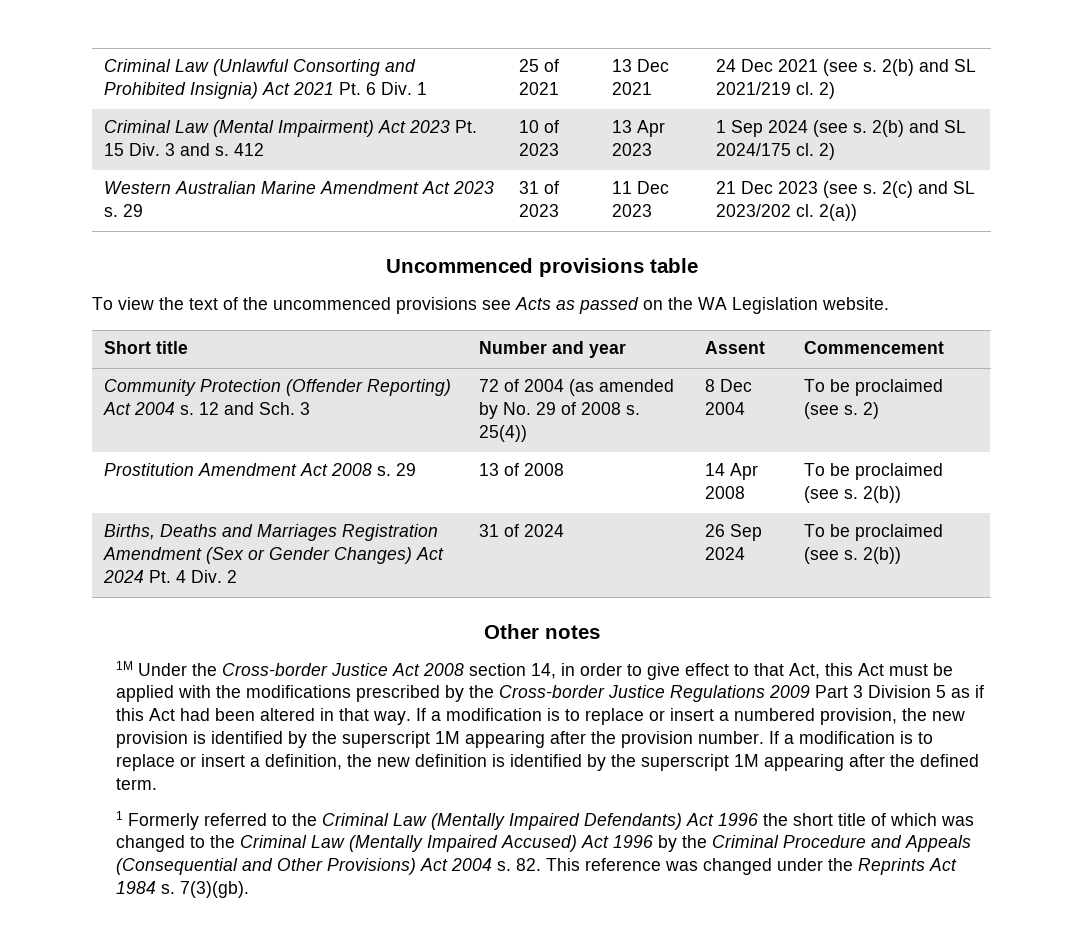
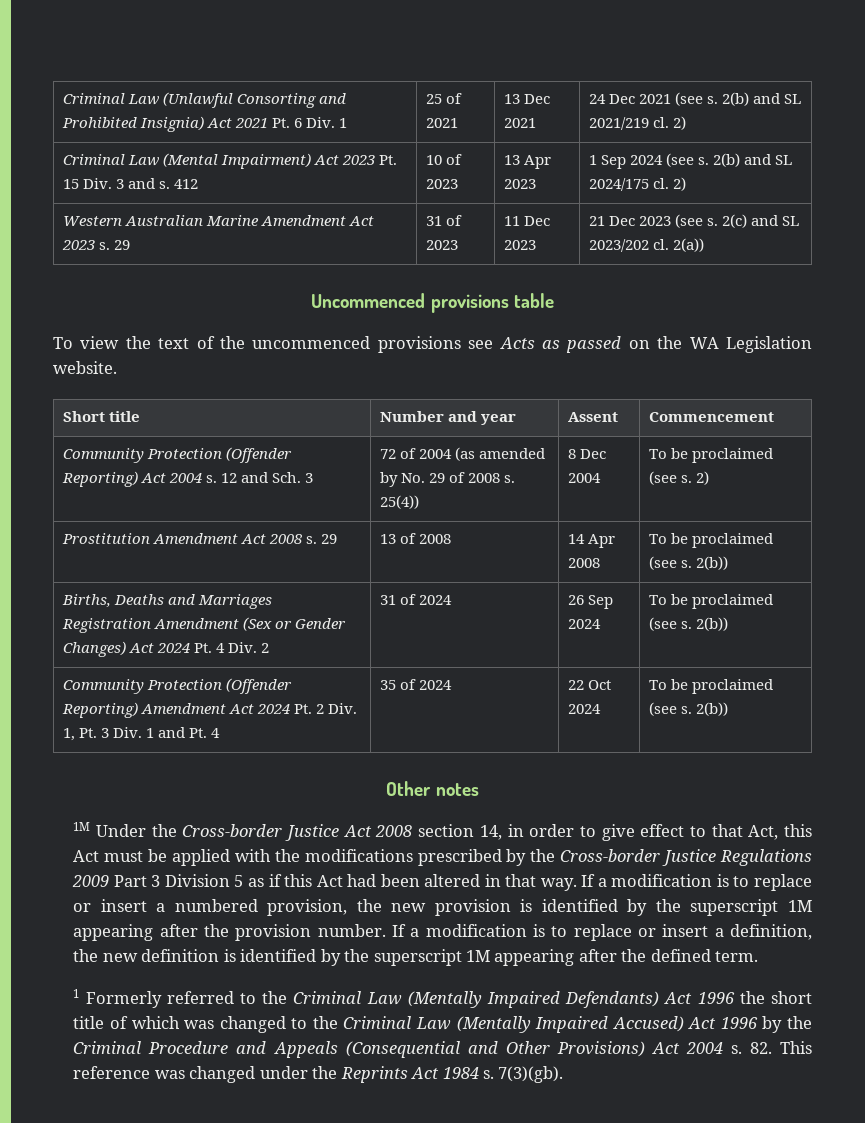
+ Community Protection (Offender Reporting) Amendment Act 2024 Pt. 2 Div. 1, Pt. 3 Div. 1 and Pt. 4 | 35 of 2024 | 22 Oct 2024 | To be proclaimed (see s. 2(b))

